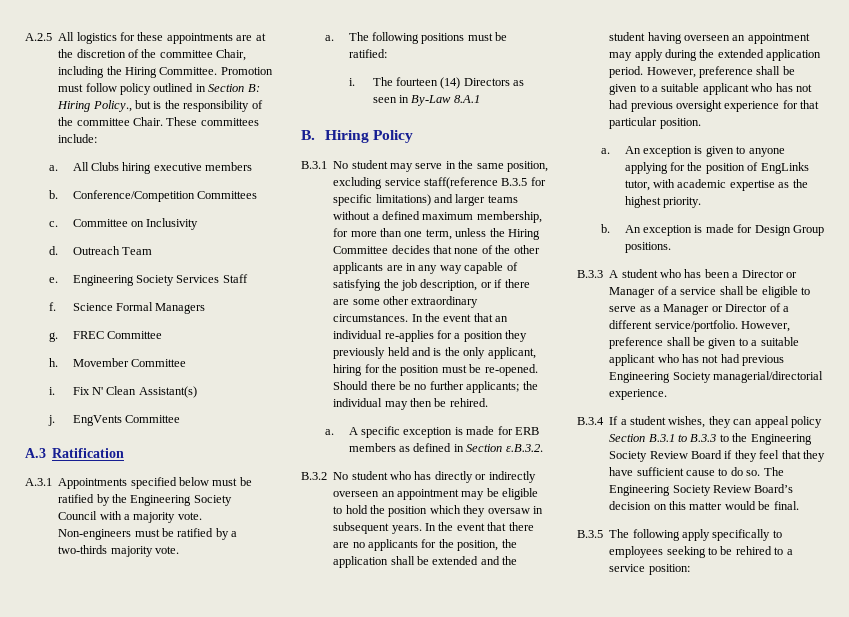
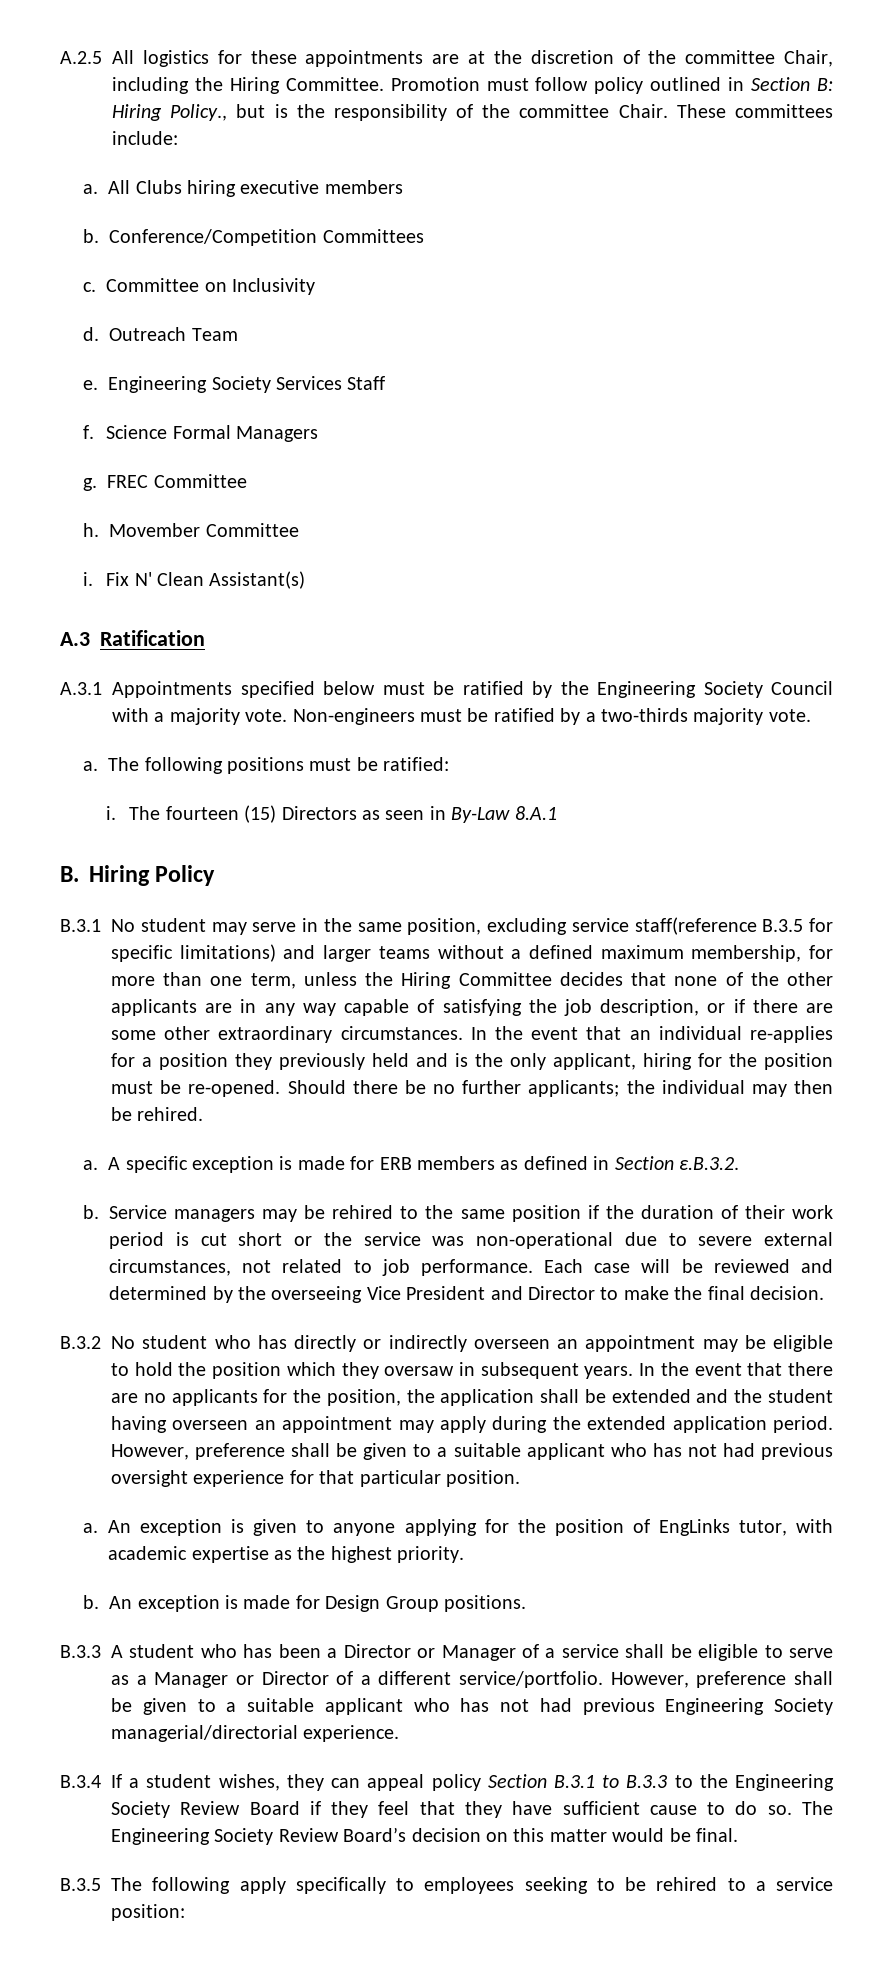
- j. EngVents Committee
- The fourteen (14) Directors as seen in By-Law 8.A.1
+ The fourteen (15) Directors as seen in By-Law 8.A.1
+ b. Service managers may be rehired to the same position if the duration of their work period is cut short or the service was non-operational due to severe external circumstances, not related to job performance. Each case will be reviewed and determined by the overseeing Vice President and Director to make the final decision.

